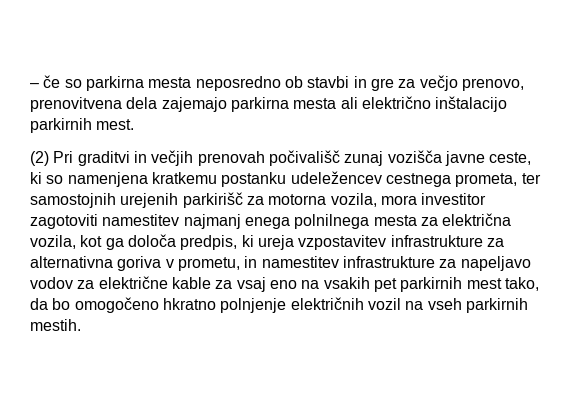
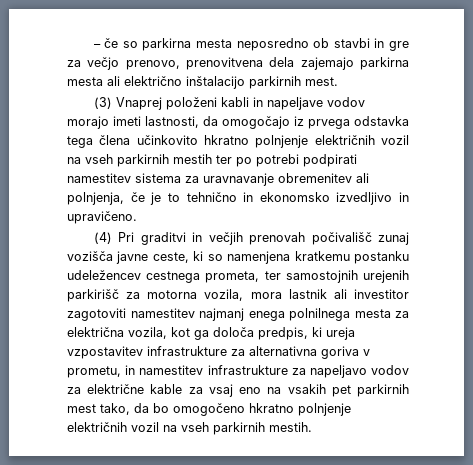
- (2) Pri graditvi in večjih prenovah počivališč zunaj vozišča javne ceste, ki so namenjena kratkemu postanku udeležencev cestnega prometa, ter samostojnih urejenih parkirišč za motorna vozila, mora investitor zagotoviti namestitev najmanj enega polnilnega mesta za električna vozila, kot ga določa predpis, ki ureja vzpostavitev infrastrukture za alternativna goriva v prometu, in namestitev infrastrukture za napeljavo vodov za električne kable za vsaj eno na vsakih pet parkirnih mest tako, da bo omogočeno hkratno polnjenje električnih vozil na vseh parkirnih mestih.
+ (3) Vnaprej položeni kabli in napeljave vodov morajo imeti lastnosti, da omogočajo iz prvega odstavka tega člena učinkovito hkratno polnjenje električnih vozil na vseh parkirnih mestih ter po potrebi podpirati namestitev sistema za uravnavanje obremenitev ali polnjenja, če je to tehnično in ekonomsko izvedljivo in upravičeno.
+ (4) Pri graditvi in večjih prenovah počivališč zunaj vozišča javne ceste, ki so namenjena kratkemu postanku udeležencev cestnega prometa, ter samostojnih urejenih parkirišč za motorna vozila, mora lastnik ali investitor zagotoviti namestitev najmanj enega polnilnega mesta za električna vozila, kot ga določa predpis, ki ureja vzpostavitev infrastrukture za alternativna goriva v prometu, in namestitev infrastrukture za napeljavo vodov za električne kable za vsaj eno na vsakih pet parkirnih mest tako, da bo omogočeno hkratno polnjenje električnih vozil na vseh parkirnih mestih.

